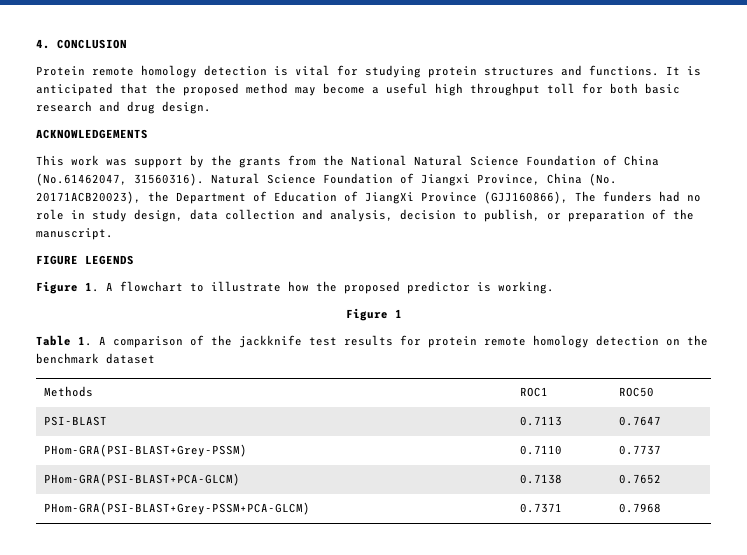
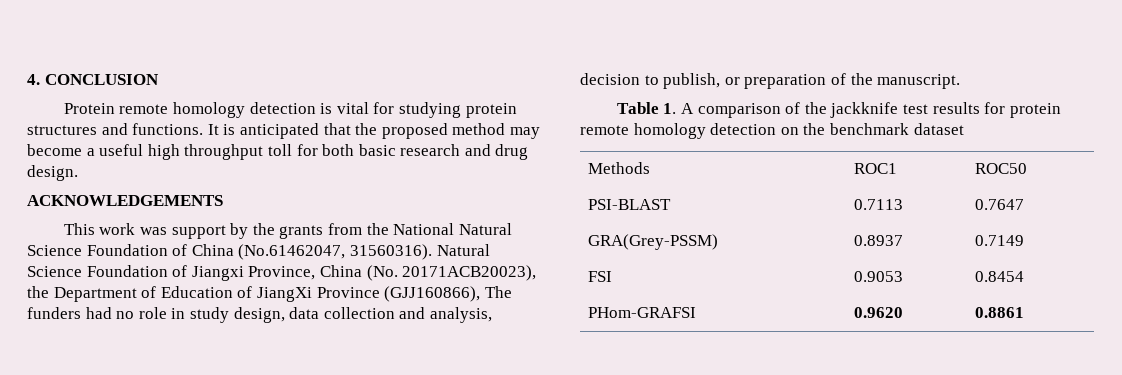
- FIGURE LEGENDS
- Figure 1. A flowchart to illustrate how the proposed predictor is working.
- Figure 1
- PHom-GRA(PSI-BLAST+Grey-PSSM) | 0.7110 | 0.7737
- PHom-GRA(PSI-BLAST+PCA-GLCM) | 0.7138 | 0.7652
- PHom-GRA(PSI-BLAST+Grey-PSSM+PCA-GLCM) | 0.7371 | 0.7968
+ GRA(Grey-PSSM) | 0.8937 | 0.7149
+ FSI | 0.9053 | 0.8454
+ PHom-GRAFSI | 0.9620 | 0.8861

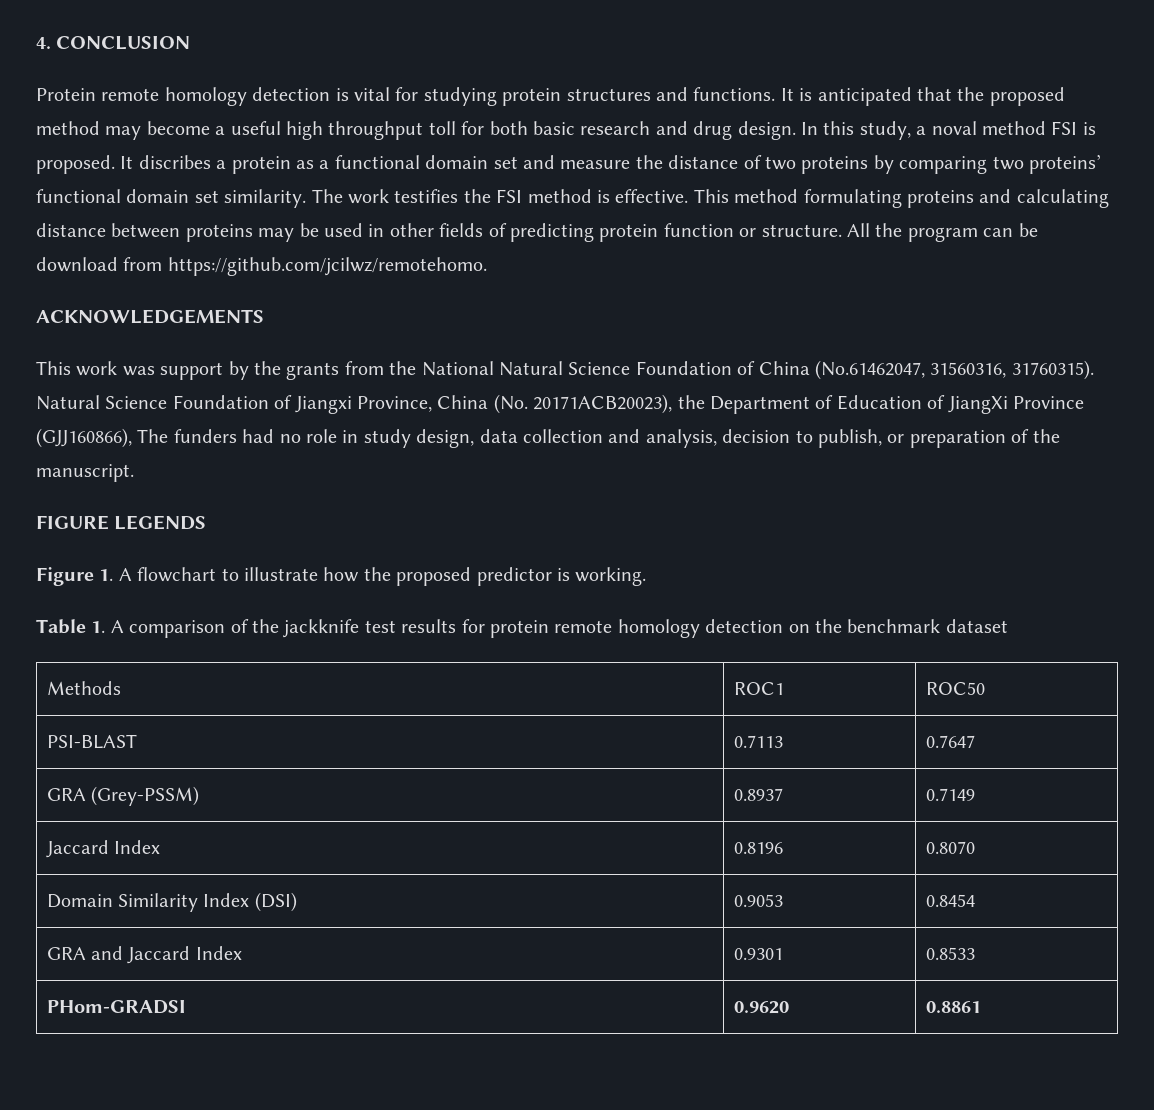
+ In this study, a noval method FSI is proposed. It discribes a protein as a functional domain set and measure the distance of two proteins by comparing two proteins’ functional domain set similarity. The work testifies the FSI method is effective. This method formulating proteins and calculating distance between proteins may be used in other fields of predicting protein function or structure. All the program can be download from https://github.com/jcilwz/remotehomo.
- This work was support by the grants from the National Natural Science Foundation of China (No.61462047, 31560316).
+ This work was support by the grants from the National Natural Science Foundation of China (No.61462047, 31560316, 31760315).
+ FIGURE LEGENDS
+ Figure 1. A flowchart to illustrate how the proposed predictor is working.
- GRA(Grey-PSSM) | 0.8937 | 0.7149
+ GRA (Grey-PSSM) | 0.8937 | 0.7149
- FSI | 0.9053 | 0.8454
- PHom-GRAFSI | 0.9620 | 0.8861
+ Jaccard Index | 0.8196 | 0.8070
+ Domain Similarity Index (DSI) | 0.9053 | 0.8454
+ GRA and Jaccard Index | 0.9301 | 0.8533
+ PHom-GRADSI | 0.9620 | 0.8861

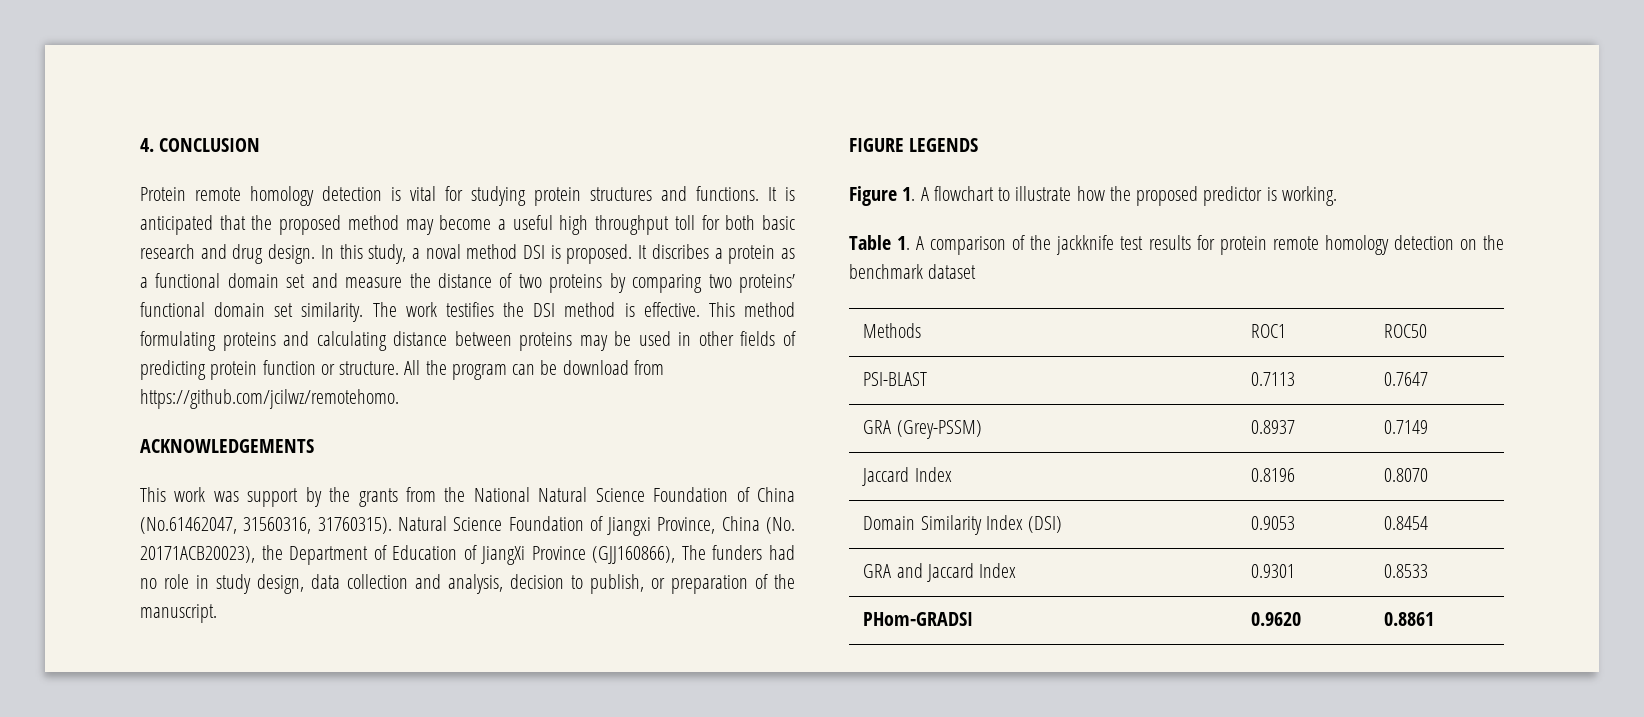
- In this study, a noval method FSI is proposed.
+ In this study, a noval method DSI is proposed.
- The work testifies the FSI method is effective.
+ The work testifies the DSI method is effective.

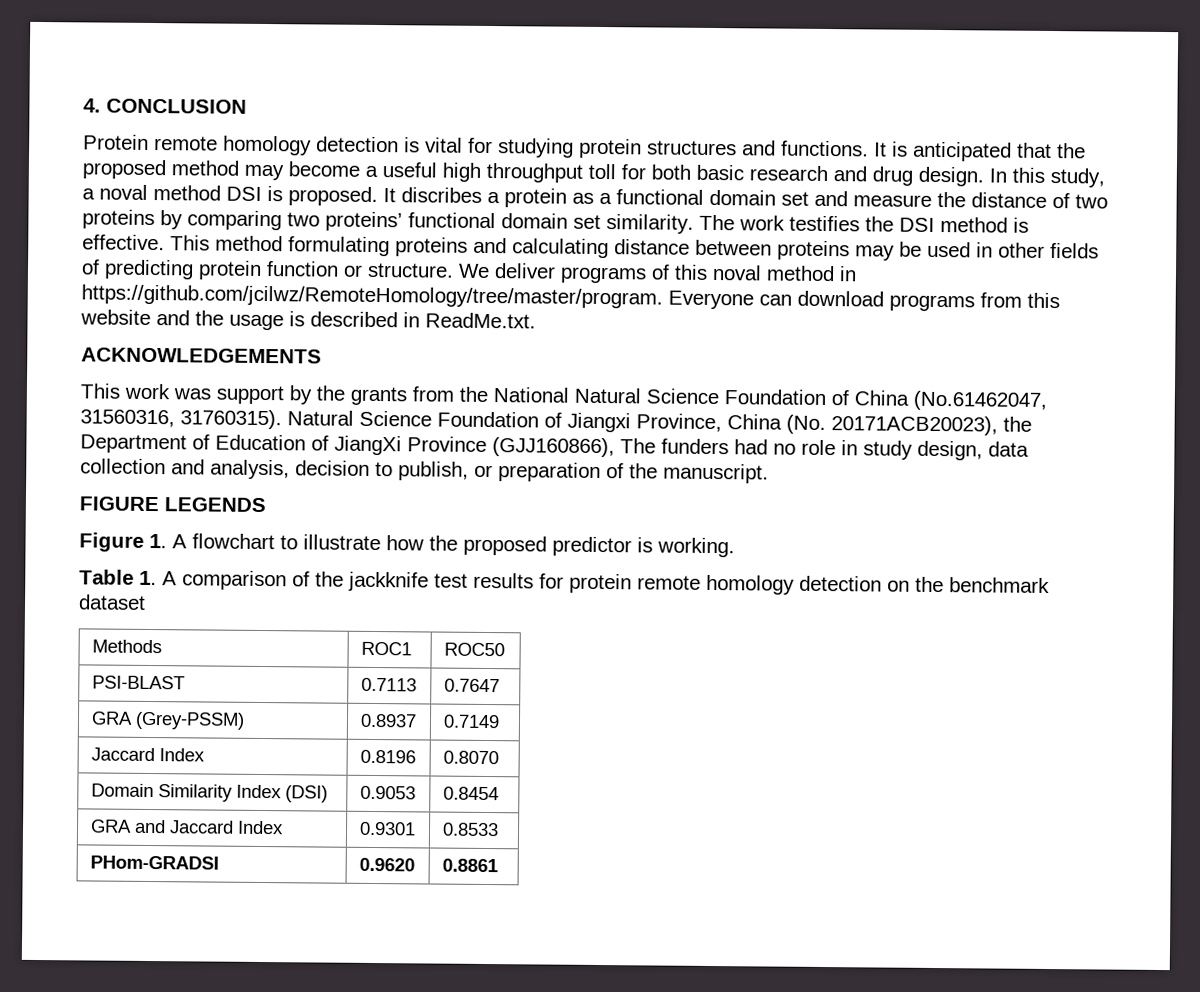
- All the program can be download from https://github.com/jcilwz/remotehomo.
+ We deliver programs of this noval method in https://github.com/jcilwz/RemoteHomology/tree/master/program. Everyone can download programs from this website and the usage is described in ReadMe.txt.

